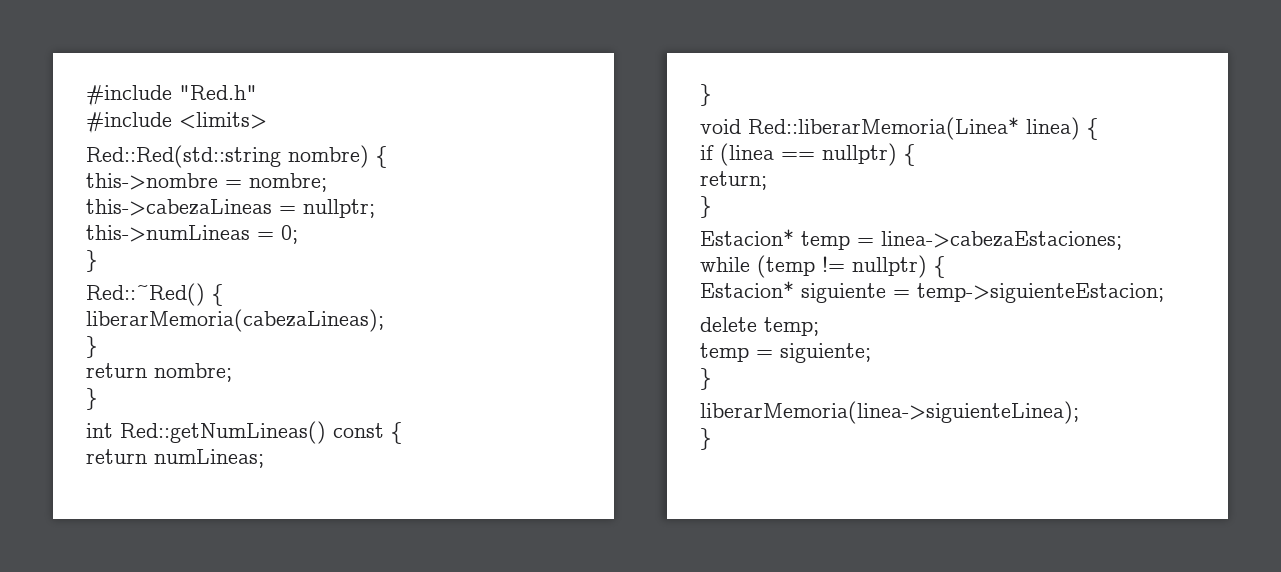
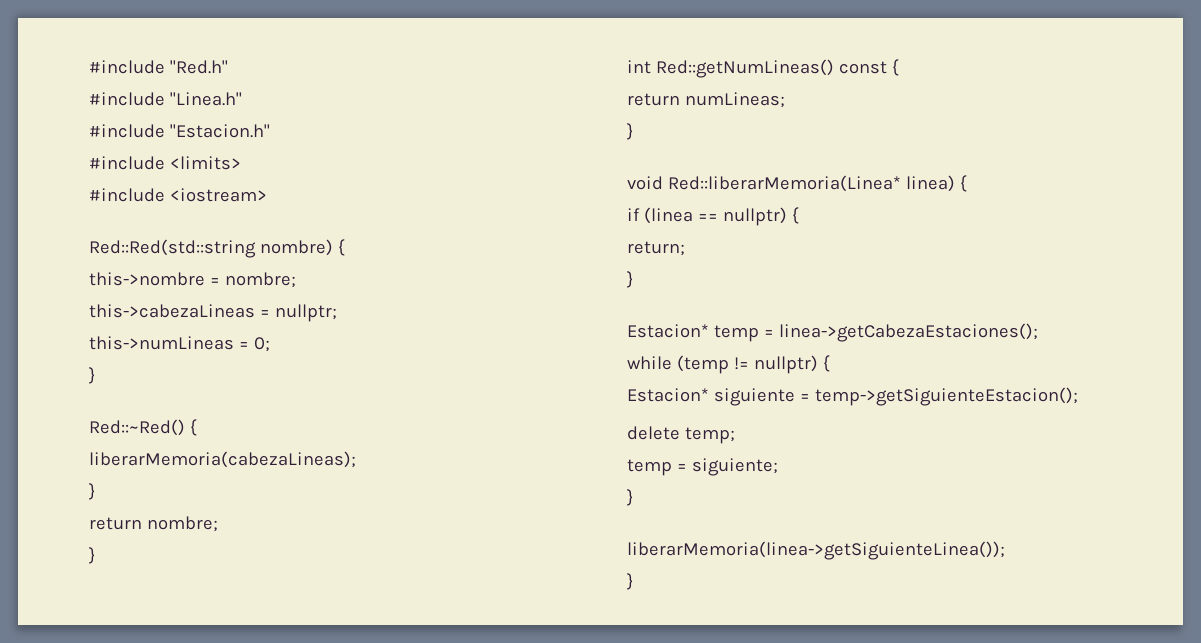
+ #include "Linea.h"
+ #include "Estacion.h"
+ #include <iostream>
- Estacion* temp = linea->cabezaEstaciones;
+ Estacion* temp = linea->getCabezaEstaciones();
- Estacion* siguiente = temp->siguienteEstacion;
+ Estacion* siguiente = temp->getSiguienteEstacion();
- liberarMemoria(linea->siguienteLinea);
+ liberarMemoria(linea->getSiguienteLinea());

